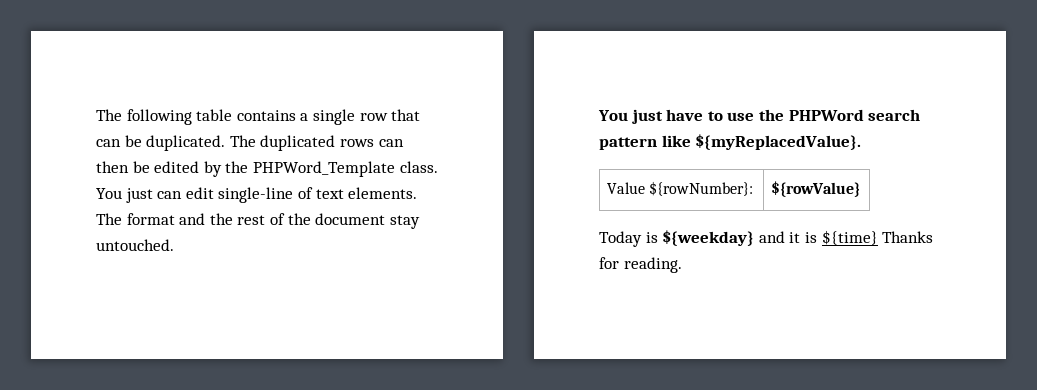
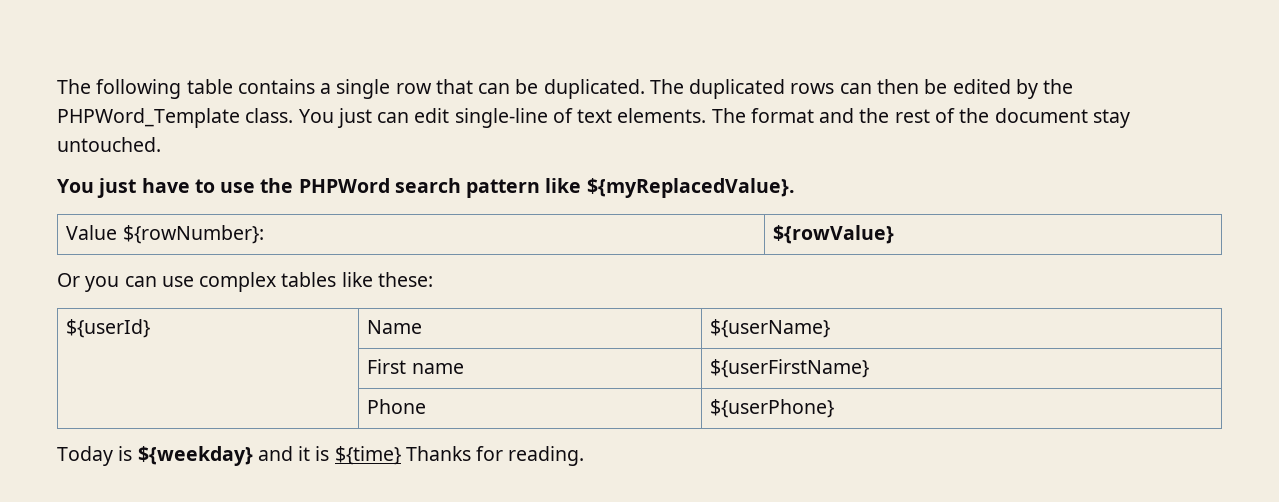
+ Or you can use complex tables like these:
+ ${userId} | Name | ${userName}
+ | First name | ${userFirstName}
+ | Phone | ${userPhone}

